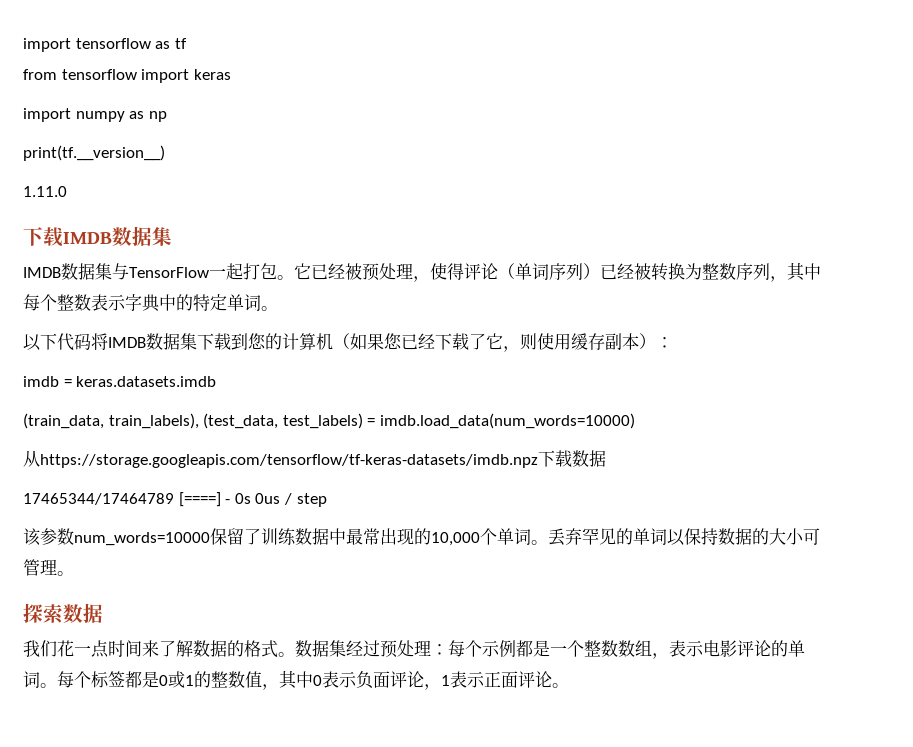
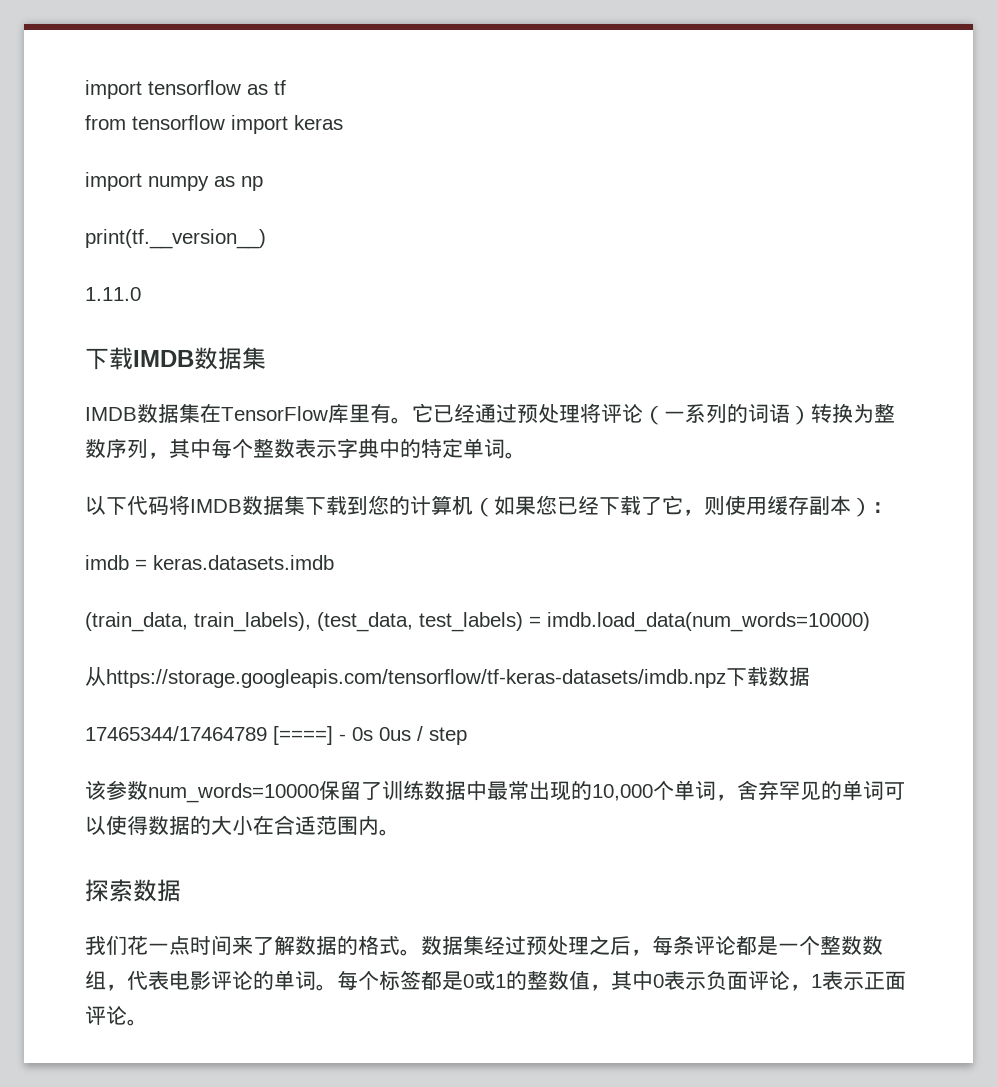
- IMDB数据集与TensorFlow一起打包。它已经被预处理，使得评论（单词序列）已经被转换为整数序列，其中每个整数表示字典中的特定单词。
+ IMDB数据集在TensorFlow库里有。它已经通过预处理将评论（一系列的词语）转换为整数序列，其中每个整数表示字典中的特定单词。
- 该参数num_words=10000保留了训练数据中最常出现的10,000个单词。丢弃罕见的单词以保持数据的大小可管理。
+ 该参数num_words=10000保留了训练数据中最常出现的10,000个单词，舍弃罕见的单词可以使得数据的大小在合适范围内。
- 数据集经过预处理：每个示例都是一个整数数组，表示电影评论的单词。
+ 数据集经过预处理之后，每条评论都是一个整数数组，代表电影评论的单词。

